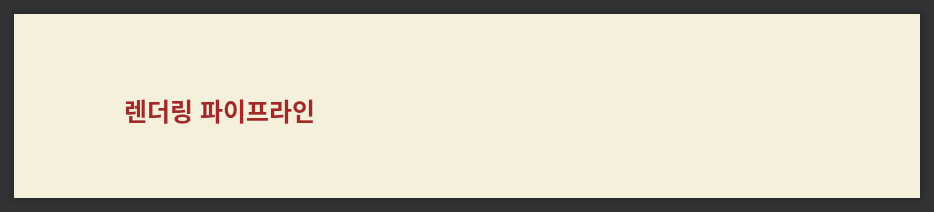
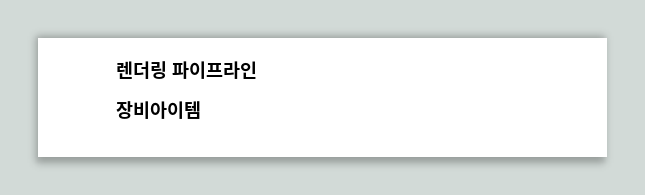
+ 장비아이템

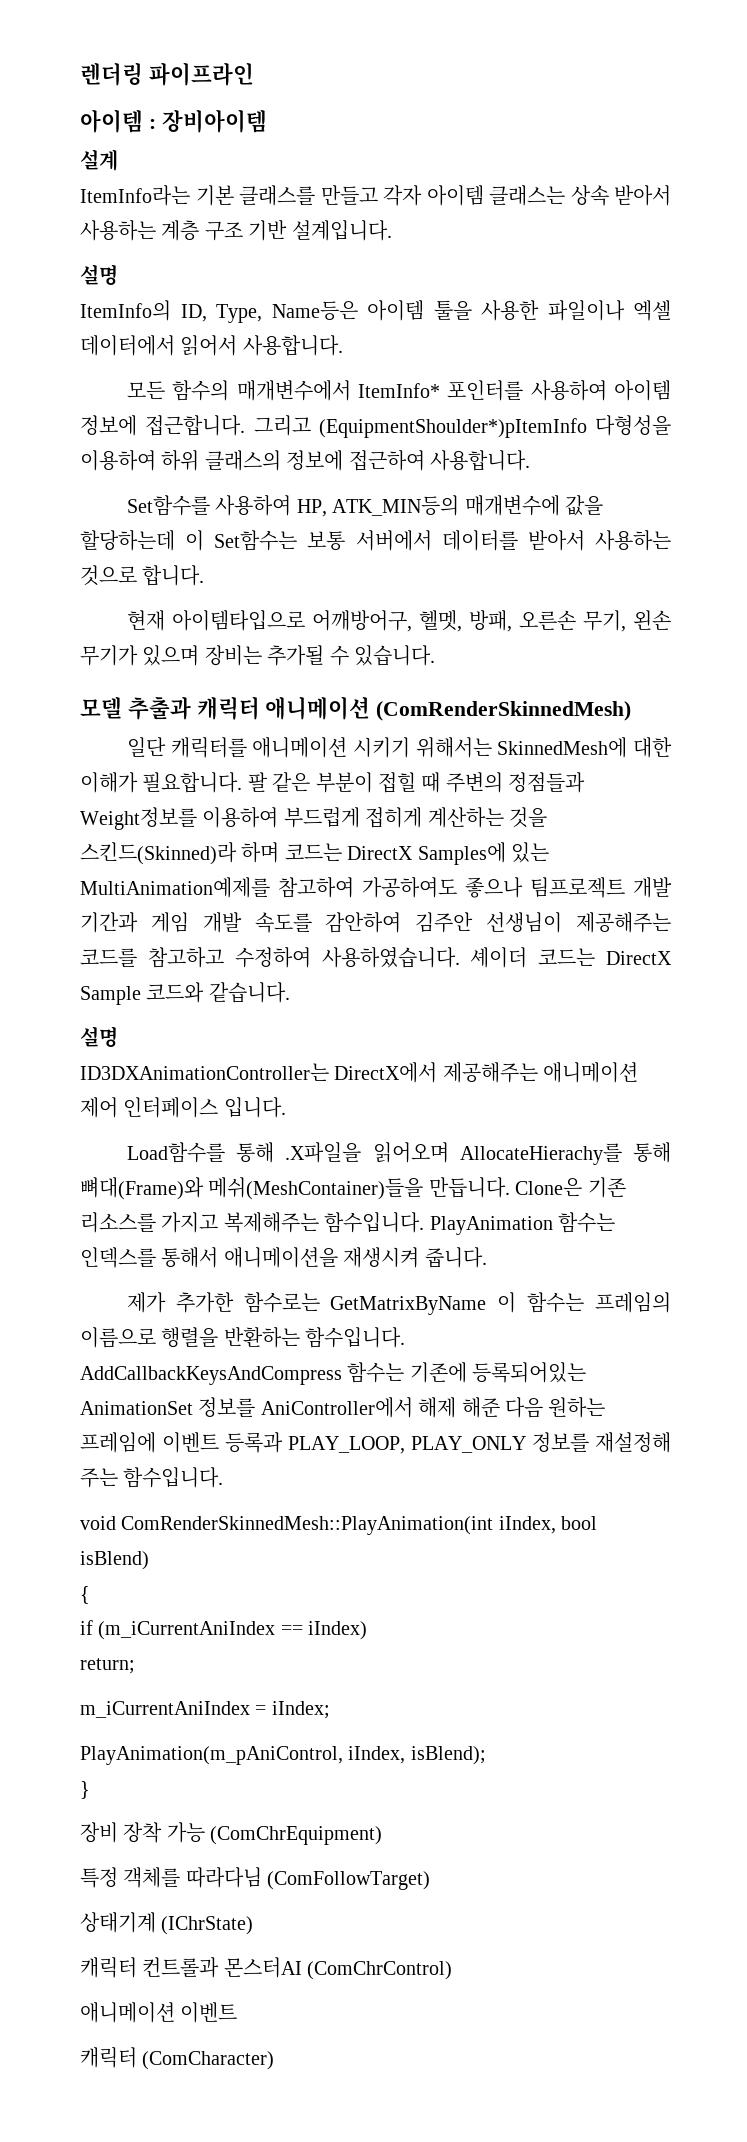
- 장비아이템
+ 아이템 : 장비아이템
+ 설계
+ ItemInfo라는 기본 클래스를 만들고 각자 아이템 클래스는 상속 받아서 사용하는 계층 구조 기반 설계입니다.
+ 설명
+ ItemInfo의 ID, Type, Name등은 아이템 툴을 사용한 파일이나 엑셀 데이터에서 읽어서 사용합니다.
+ 모든 함수의 매개변수에서 ItemInfo* 포인터를 사용하여 아이템 정보에 접근합니다. 그리고 (EquipmentShoulder*)pItemInfo 다형성을 이용하여 하위 클래스의 정보에 접근하여 사용합니다.
+ Set함수를 사용하여 HP, ATK_MIN등의 매개변수에 값을 할당하는데 이 Set함수는 보통 서버에서 데이터를 받아서 사용하는 것으로 합니다.
+ 현재 아이템타입으로 어깨방어구, 헬멧, 방패, 오른손 무기, 왼손 무기가 있으며 장비는 추가될 수 있습니다.
+ 모델 추출과 캐릭터 애니메이션 (ComRenderSkinnedMesh)
+ 일단 캐릭터를 애니메이션 시키기 위해서는 SkinnedMesh에 대한 이해가 필요합니다. 팔 같은 부분이 접힐 때 주변의 정점들과 Weight정보를 이용하여 부드럽게 접히게 계산하는 것을 스킨드(Skinned)라 하며 코드는 DirectX Samples에 있는 MultiAnimation예제를 참고하여 가공하여도 좋으나 팀프로젝트 개발 기간과 게임 개발 속도를 감안하여 김주안 선생님이 제공해주는 코드를 참고하고 수정하여 사용하였습니다. 셰이더 코드는 DirectX Sample 코드와 같습니다.
+ 설명
+ ID3DXAnimationController는 DirectX에서 제공해주는 애니메이션 제어 인터페이스 입니다.
+ Load함수를 통해 .X파일을 읽어오며 AllocateHierachy를 통해 뼈대(Frame)와 메쉬(MeshContainer)들을 만듭니다. Clone은 기존 리소스를 가지고 복제해주는 함수입니다. PlayAnimation 함수는 인덱스를 통해서 애니메이션을 재생시켜 줍니다.
+ 제가 추가한 함수로는 GetMatrixByName 이 함수는 프레임의 이름으로 행렬을 반환하는 함수입니다. AddCallbackKeysAndCompress 함수는 기존에 등록되어있는 AnimationSet 정보를 AniController에서 해제 해준 다음 원하는 프레임에 이벤트 등록과 PLAY_LOOP, PLAY_ONLY 정보를 재설정해 주는 함수입니다.
+ void ComRenderSkinnedMesh::PlayAnimation(int iIndex, bool isBlend)
+ {
+ if (m_iCurrentAniIndex == iIndex)
+ return;
+ m_iCurrentAniIndex = iIndex;
+ PlayAnimation(m_pAniControl, iIndex, isBlend);
+ }
+ 장비 장착 가능 (ComChrEquipment)
+ 특정 객체를 따라다님 (ComFollowTarget)
+ 상태기계 (IChrState)
+ 캐릭터 컨트롤과 몬스터AI (ComChrControl)
+ 애니메이션 이벤트
+ 캐릭터 (ComCharacter)

